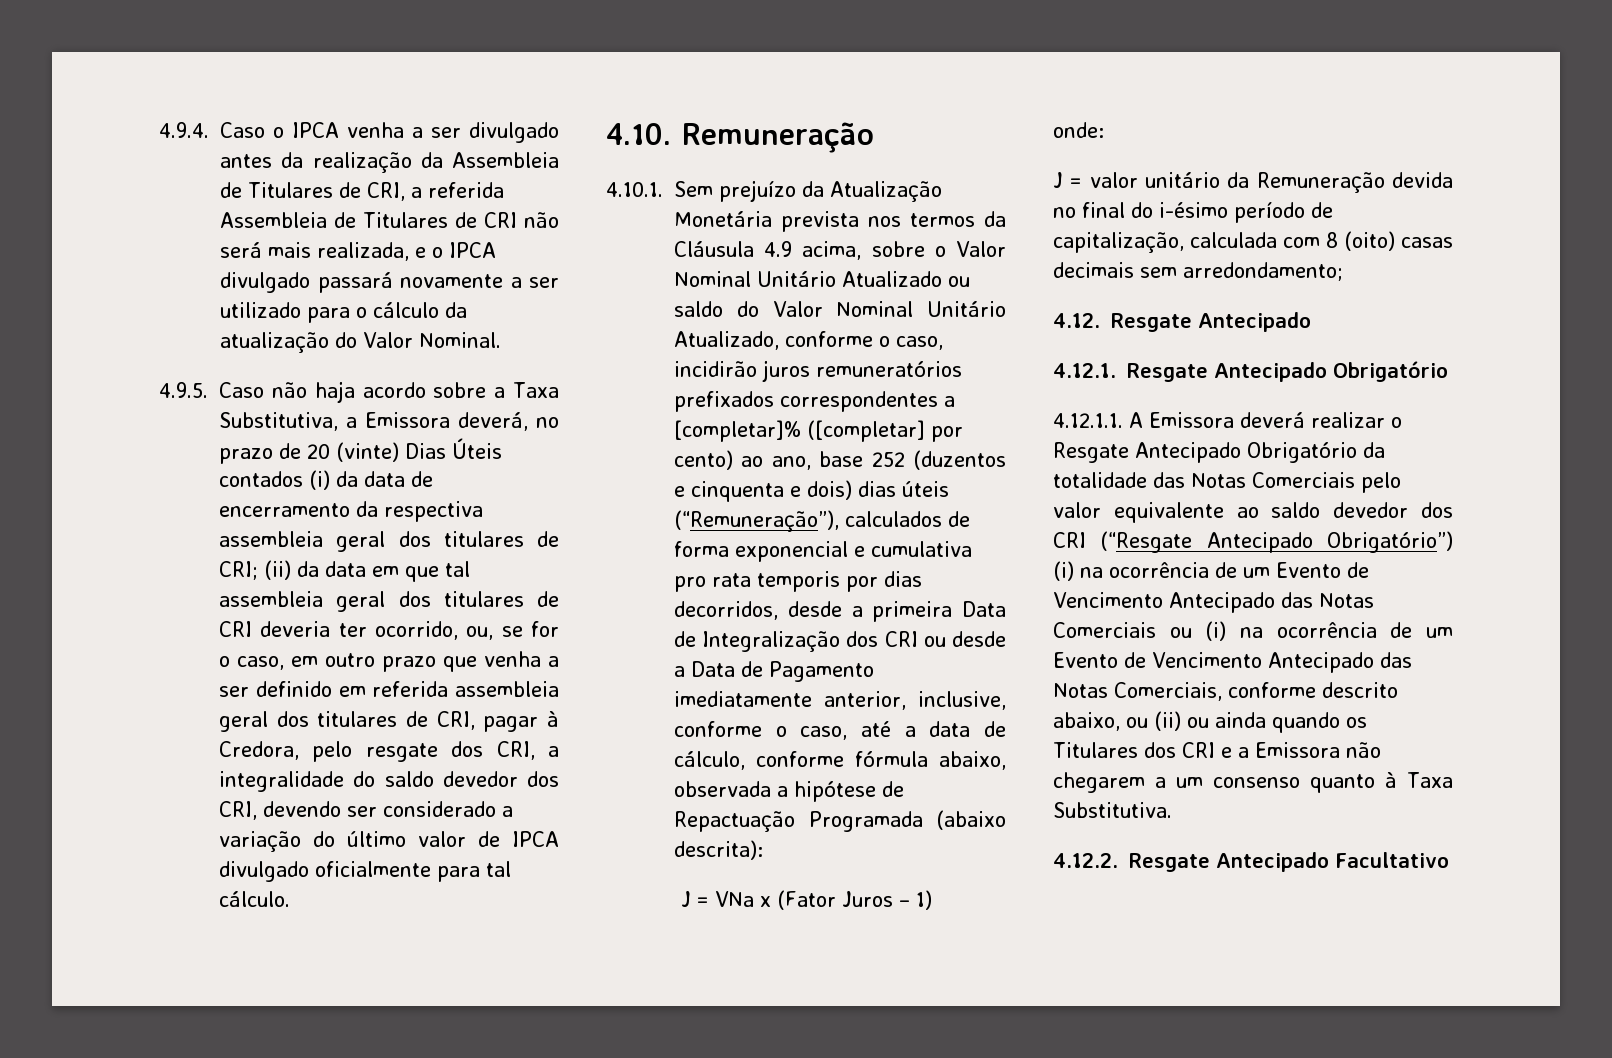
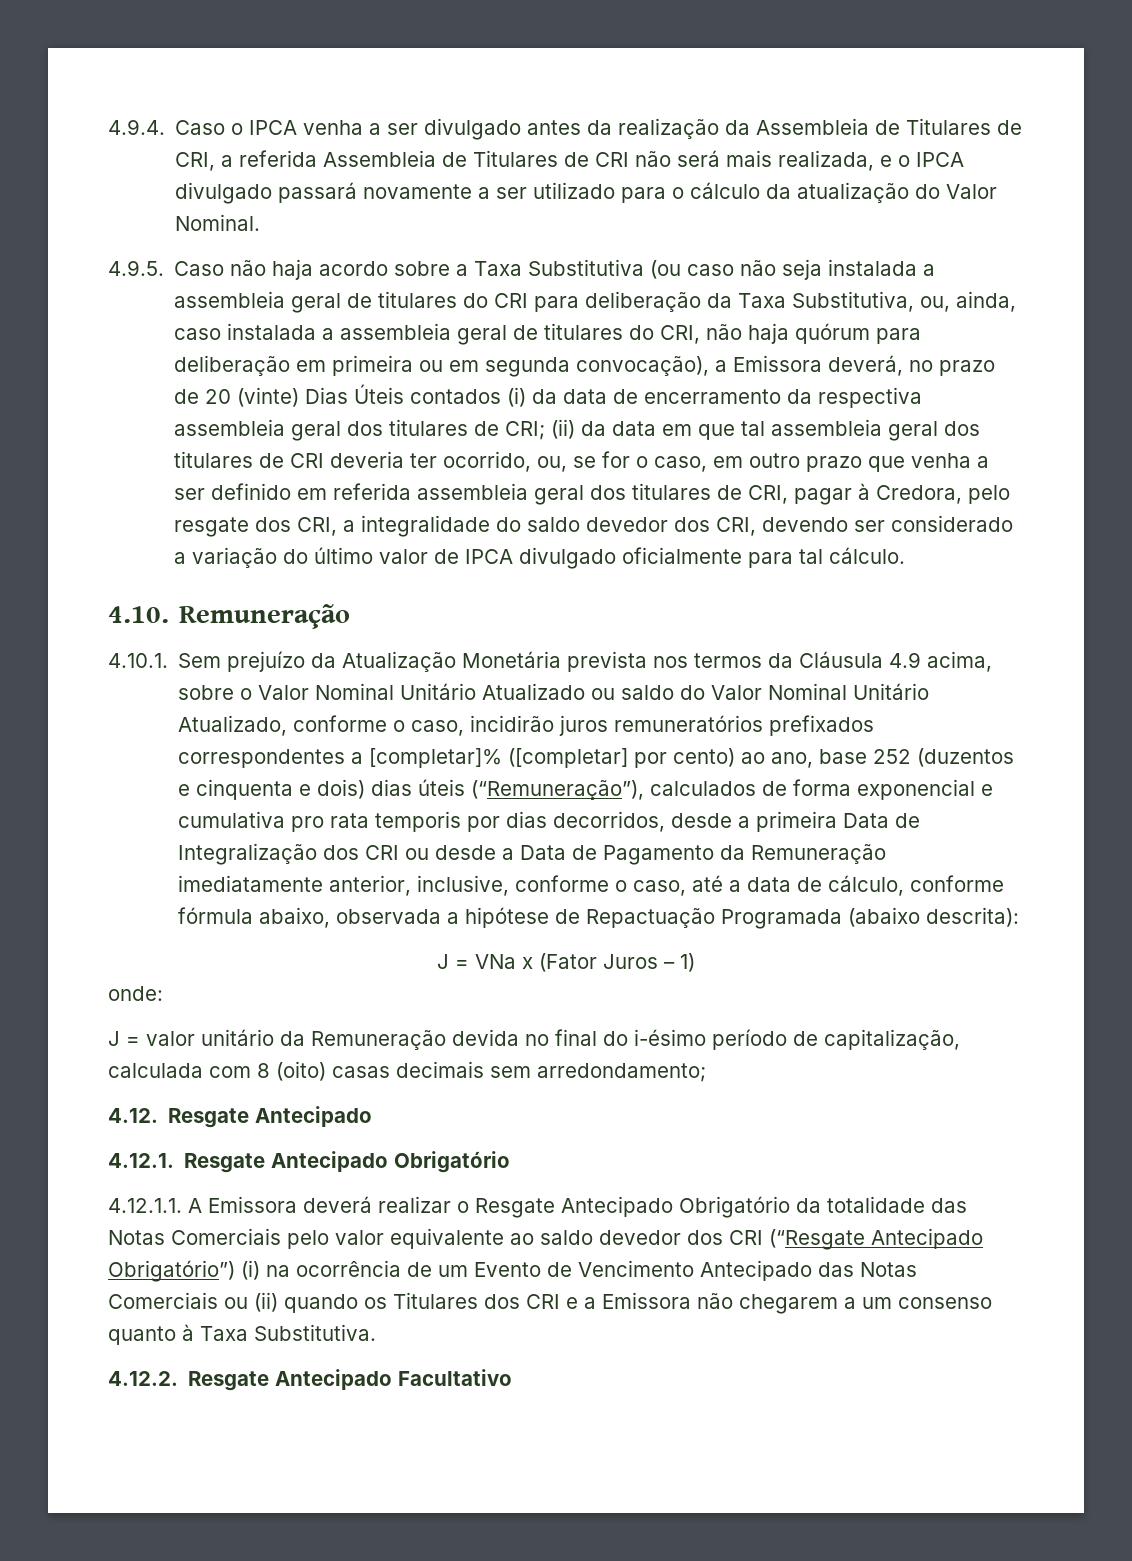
- 4.9.5. Caso não haja acordo sobre a Taxa Substitutiva, a Emissora deverá, no prazo de 20 (vinte) Dias Úteis contados (i) da data de encerramento da respectiva assembleia geral dos titulares de CRI;
+ 4.9.5. Caso não haja acordo sobre a Taxa Substitutiva (ou caso não seja instalada a assembleia geral de titulares do CRI para deliberação da Taxa Substitutiva, ou, ainda, caso instalada a assembleia geral de titulares do CRI, não haja quórum para deliberação em primeira ou em segunda convocação), a Emissora deverá, no prazo de 20 (vinte) Dias Úteis contados (i) da data de encerramento da respectiva assembleia geral dos titulares de CRI;
- 4.10.1. Sem prejuízo da Atualização Monetária prevista nos termos da Cláusula 4.9 acima, sobre o Valor Nominal Unitário Atualizado ou saldo do Valor Nominal Unitário Atualizado, conforme o caso, incidirão juros remuneratórios prefixados correspondentes a [completar]% ([completar] por cento) ao ano, base 252 (duzentos e cinquenta e dois) dias úteis (“Remuneração”), calculados de forma exponencial e cumulativa pro rata temporis por dias decorridos, desde a primeira Data de Integralização dos CRI ou desde a Data de Pagamento imediatamente anterior, inclusive, conforme o caso, até a data de cálculo, conforme fórmula abaixo, observada a hipótese de Repactuação Programada (abaixo descrita):
+ 4.10.1. Sem prejuízo da Atualização Monetária prevista nos termos da Cláusula 4.9 acima, sobre o Valor Nominal Unitário Atualizado ou saldo do Valor Nominal Unitário Atualizado, conforme o caso, incidirão juros remuneratórios prefixados correspondentes a [completar]% ([completar] por cento) ao ano, base 252 (duzentos e cinquenta e dois) dias úteis (“Remuneração”), calculados de forma exponencial e cumulativa pro rata temporis por dias decorridos, desde a primeira Data de Integralização dos CRI ou desde a Data de Pagamento da Remuneração imediatamente anterior, inclusive, conforme o caso, até a data de cálculo, conforme fórmula abaixo, observada a hipótese de Repactuação Programada (abaixo descrita):
- 4.12.1.1. A Emissora deverá realizar o Resgate Antecipado Obrigatório da totalidade das Notas Comerciais pelo valor equivalente ao saldo devedor dos CRI (“Resgate Antecipado Obrigatório”) (i) na ocorrência de um Evento de Vencimento Antecipado das Notas Comerciais ou (i) na ocorrência de um Evento de Vencimento Antecipado das Notas Comerciais, conforme descrito abaixo, ou (ii) ou ainda quando os Titulares dos CRI e a Emissora não chegarem a um consenso quanto à Taxa Substitutiva.
+ 4.12.1.1. A Emissora deverá realizar o Resgate Antecipado Obrigatório da totalidade das Notas Comerciais pelo valor equivalente ao saldo devedor dos CRI (“Resgate Antecipado Obrigatório”) (i) na ocorrência de um Evento de Vencimento Antecipado das Notas Comerciais ou (ii) quando os Titulares dos CRI e a Emissora não chegarem a um consenso quanto à Taxa Substitutiva.

